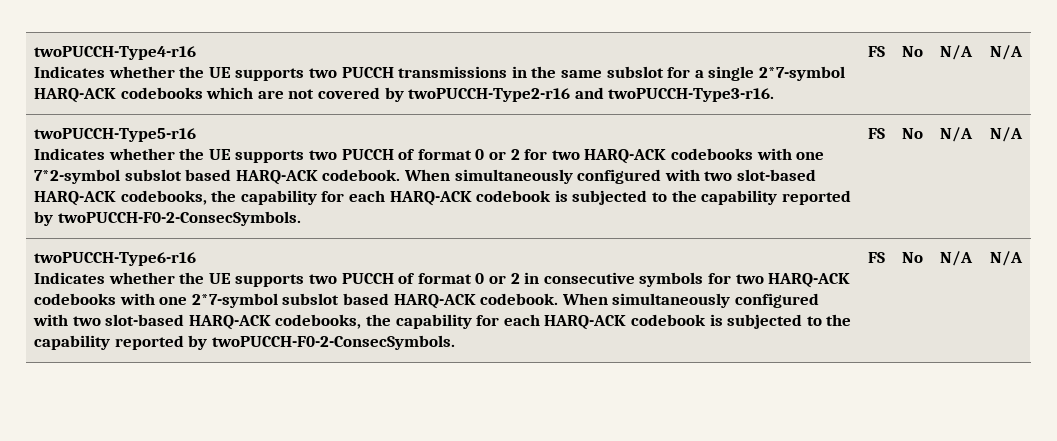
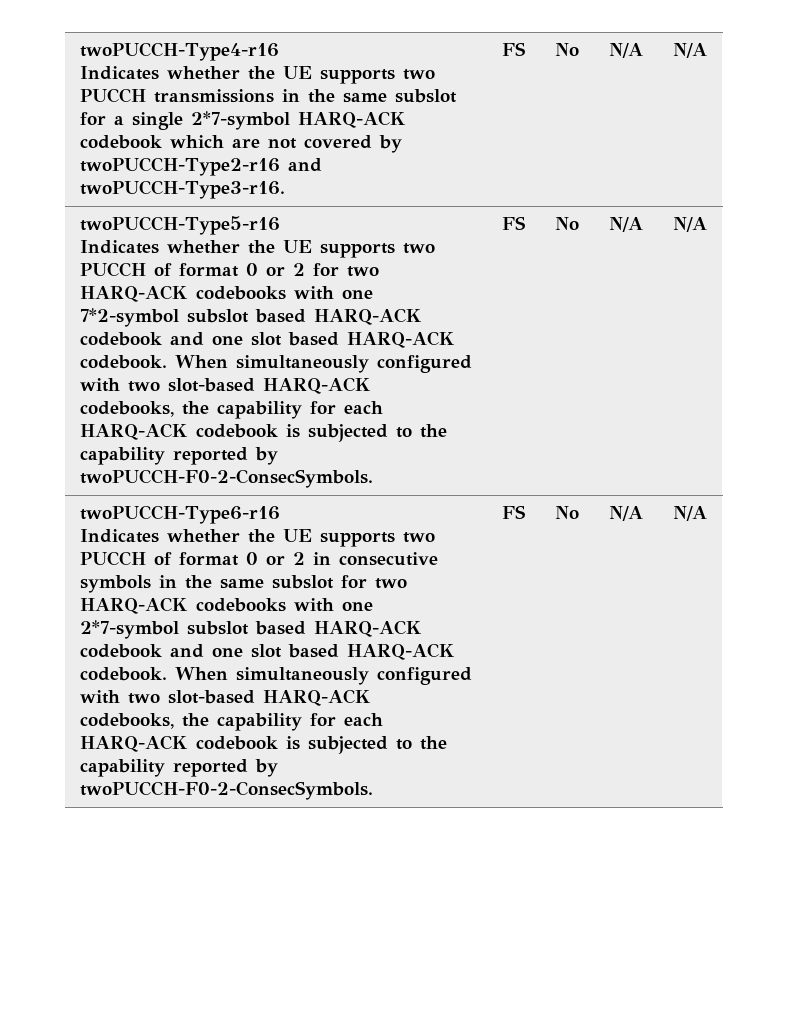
  twoPUCCH-Type4-r16
- Indicates whether the UE supports two PUCCH transmissions in the same subslot for a single 2*7-symbol HARQ-ACK codebooks which are not covered by twoPUCCH-Type2-r16 and twoPUCCH-Type3-r16. | FS | No | N/A | N/A
+ Indicates whether the UE supports two PUCCH transmissions in the same subslot for a single 2*7-symbol HARQ-ACK codebook which are not covered by twoPUCCH-Type2-r16 and twoPUCCH-Type3-r16. | FS | No | N/A | N/A
- Indicates whether the UE supports two PUCCH of format 0 or 2 for two HARQ-ACK codebooks with one 7*2-symbol subslot based HARQ-ACK codebook.
+ Indicates whether the UE supports two PUCCH of format 0 or 2 for two HARQ-ACK codebooks with one 7*2-symbol subslot based HARQ-ACK codebook and one slot based HARQ-ACK codebook.
- Indicates whether the UE supports two PUCCH of format 0 or 2 in consecutive symbols for two HARQ-ACK codebooks with one 2*7-symbol subslot based HARQ-ACK codebook.
+ Indicates whether the UE supports two PUCCH of format 0 or 2 in consecutive symbols in the same subslot for two HARQ-ACK codebooks with one 2*7-symbol subslot based HARQ-ACK codebook and one slot based HARQ-ACK codebook.

